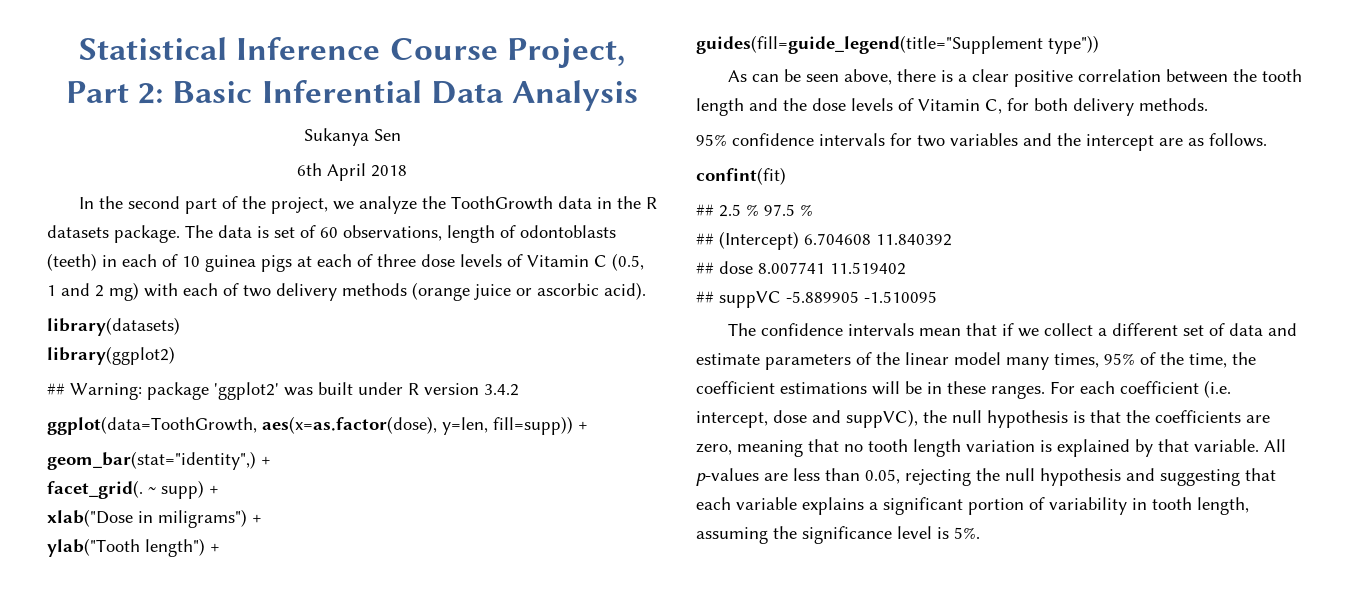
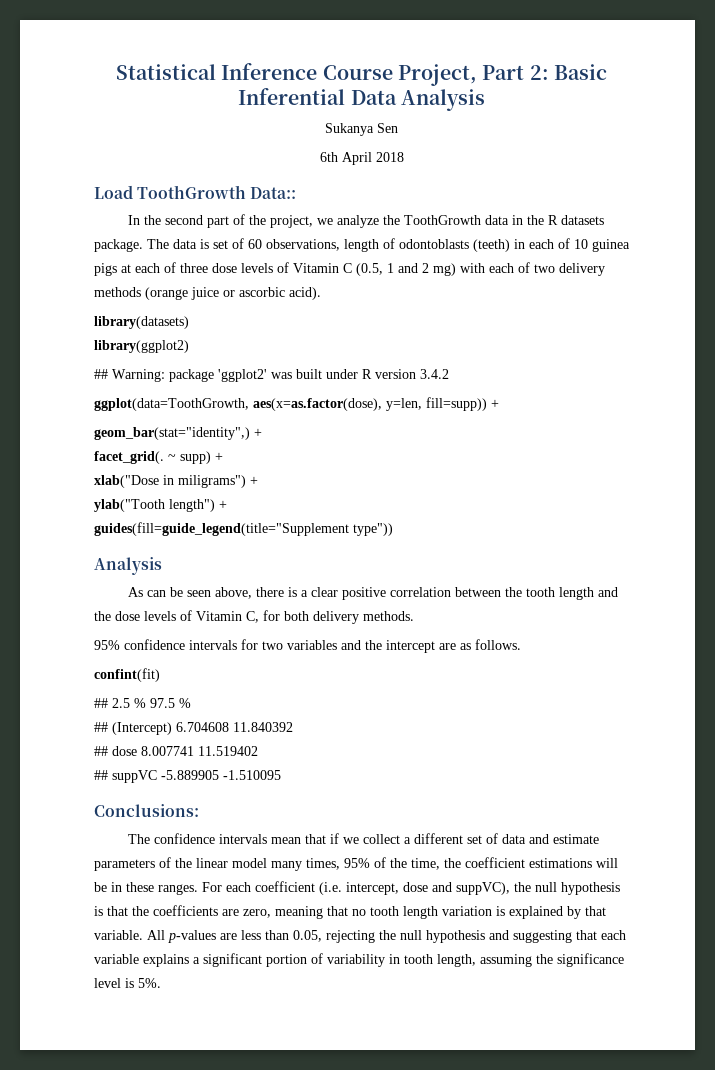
+ Load ToothGrowth Data::
  guides(fill=guide_legend(title="Supplement type"))
+ Analysis
+ Conclusions:

